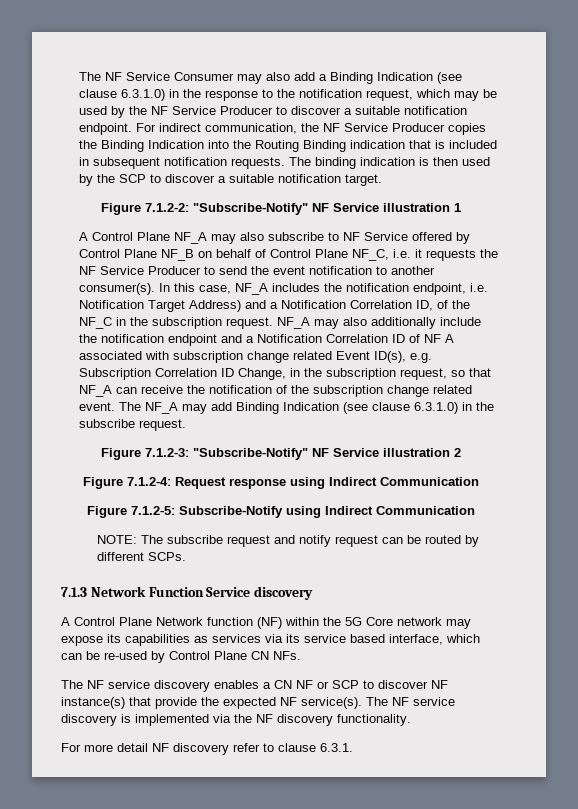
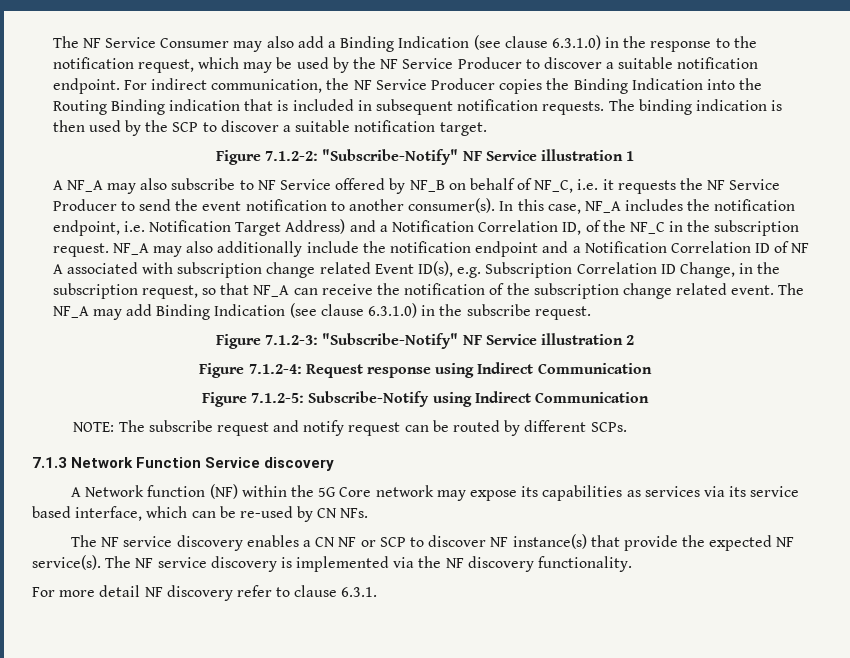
- A Control Plane NF_A may also subscribe to NF Service offered by Control Plane NF_B on behalf of Control Plane NF_C, i.e. it requests the NF Service Producer to send the event notification to another consumer(s).
+ A NF_A may also subscribe to NF Service offered by NF_B on behalf of NF_C, i.e. it requests the NF Service Producer to send the event notification to another consumer(s).
- A Control Plane Network function (NF) within the 5G Core network may expose its capabilities as services via its service based interface, which can be re-used by Control Plane CN NFs.
+ A Network function (NF) within the 5G Core network may expose its capabilities as services via its service based interface, which can be re-used by CN NFs.

